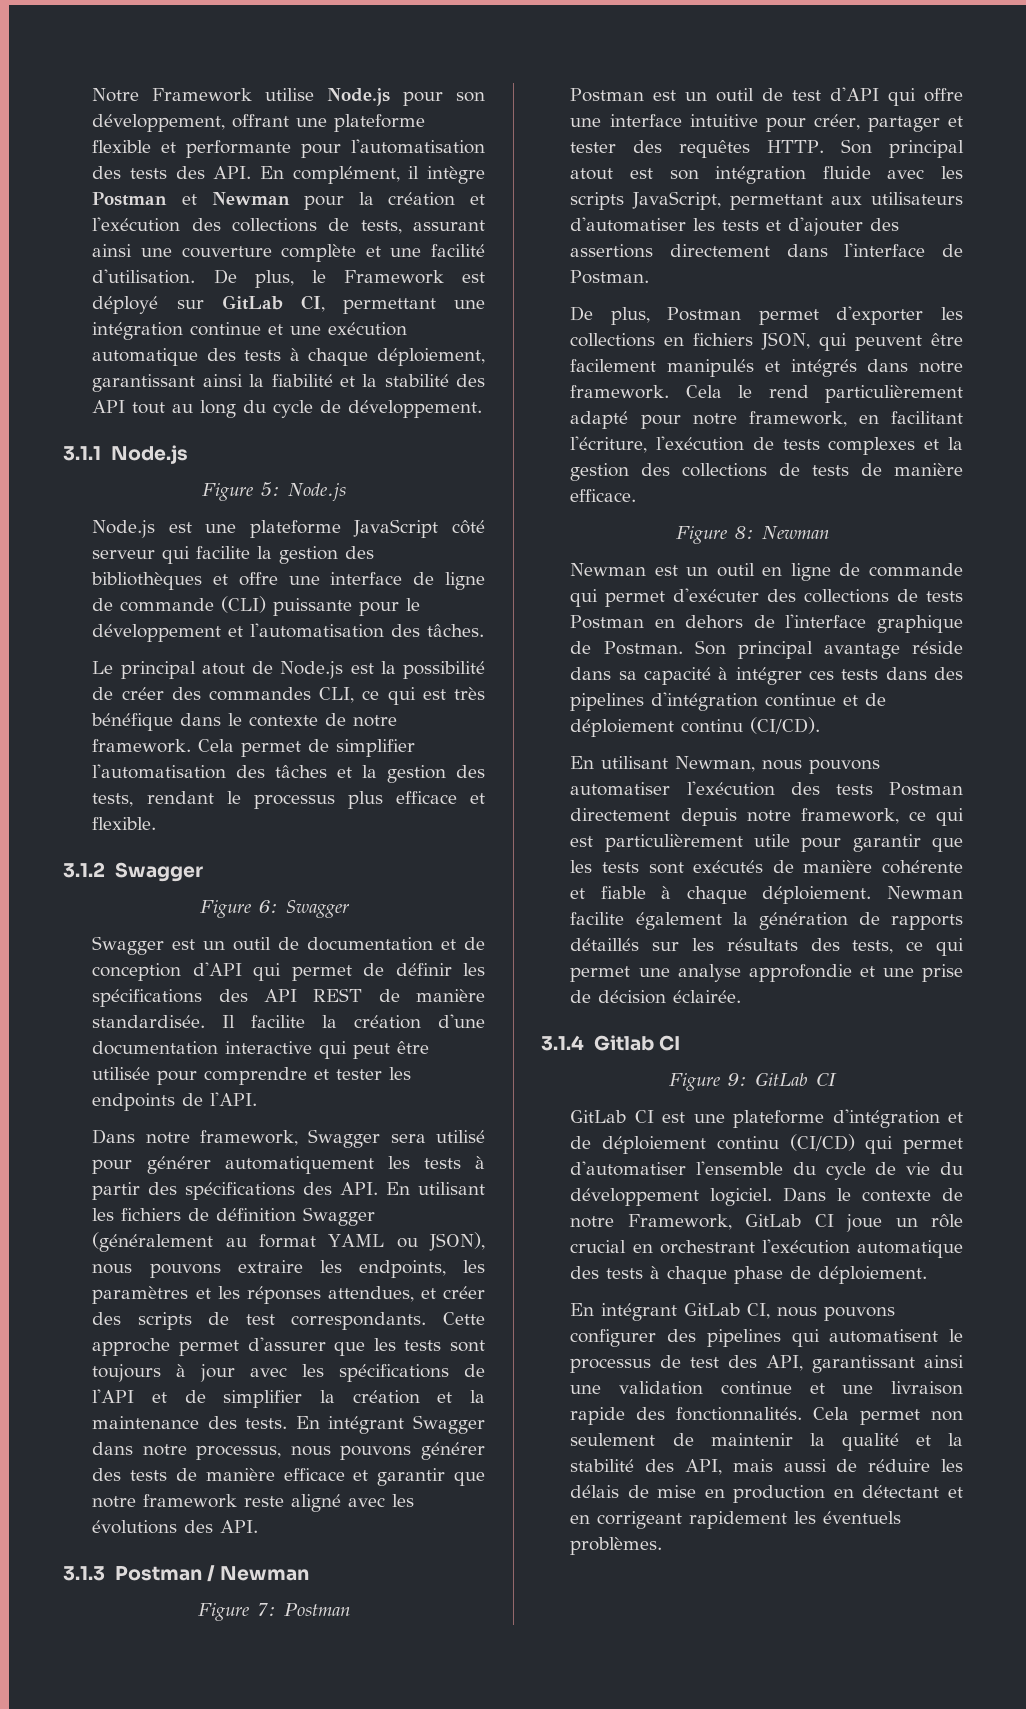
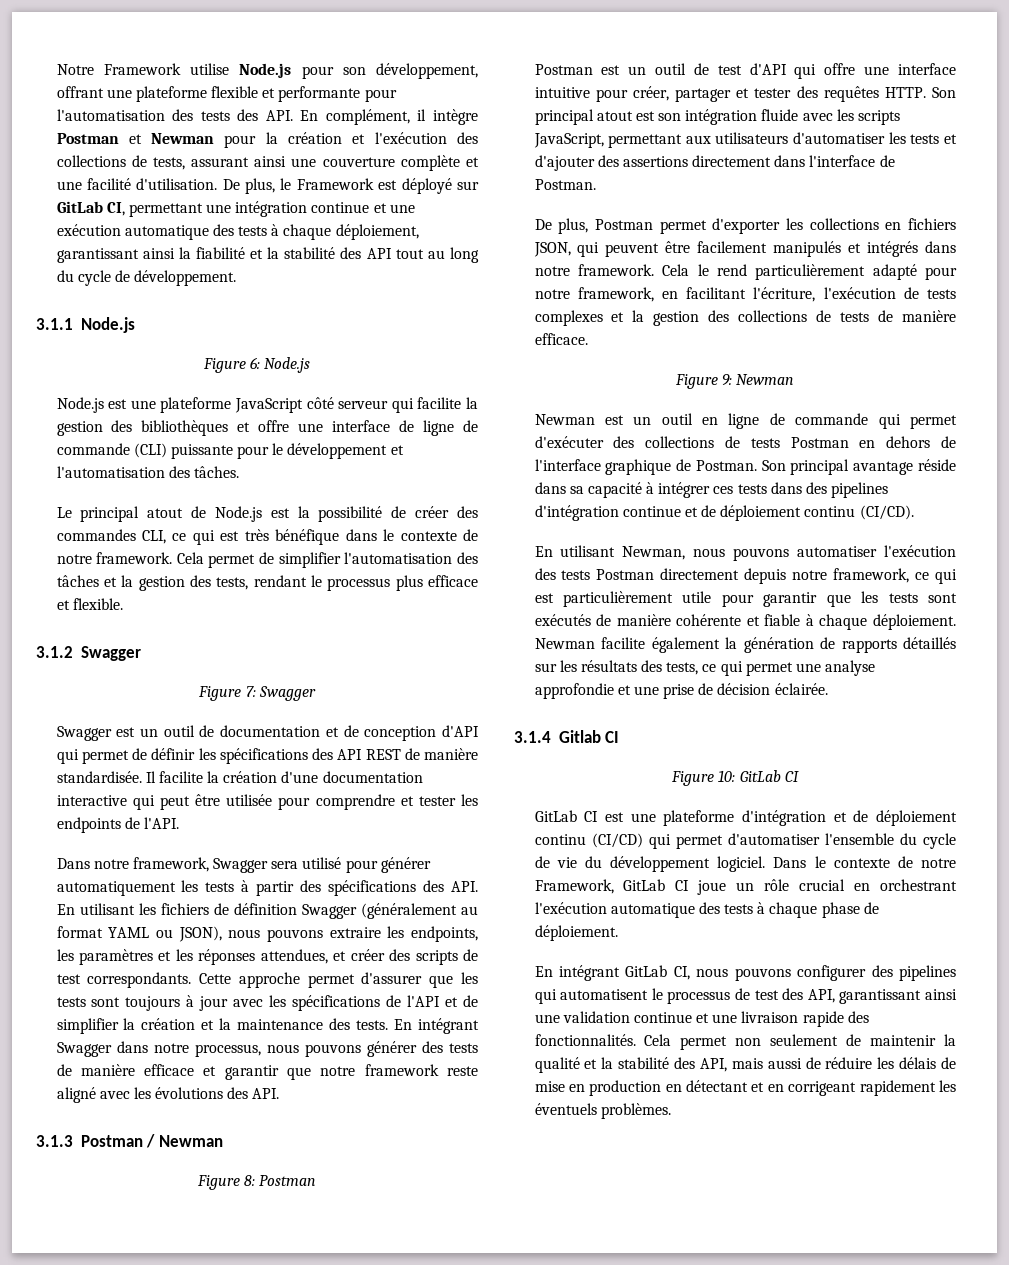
- Figure 5: Node.js
+ Figure 6: Node.js
- Figure 6: Swagger
+ Figure 7: Swagger
- Figure 7: Postman
+ Figure 8: Postman
- Figure 8: Newman
+ Figure 9: Newman
- Figure 9: GitLab CI
+ Figure 10: GitLab CI

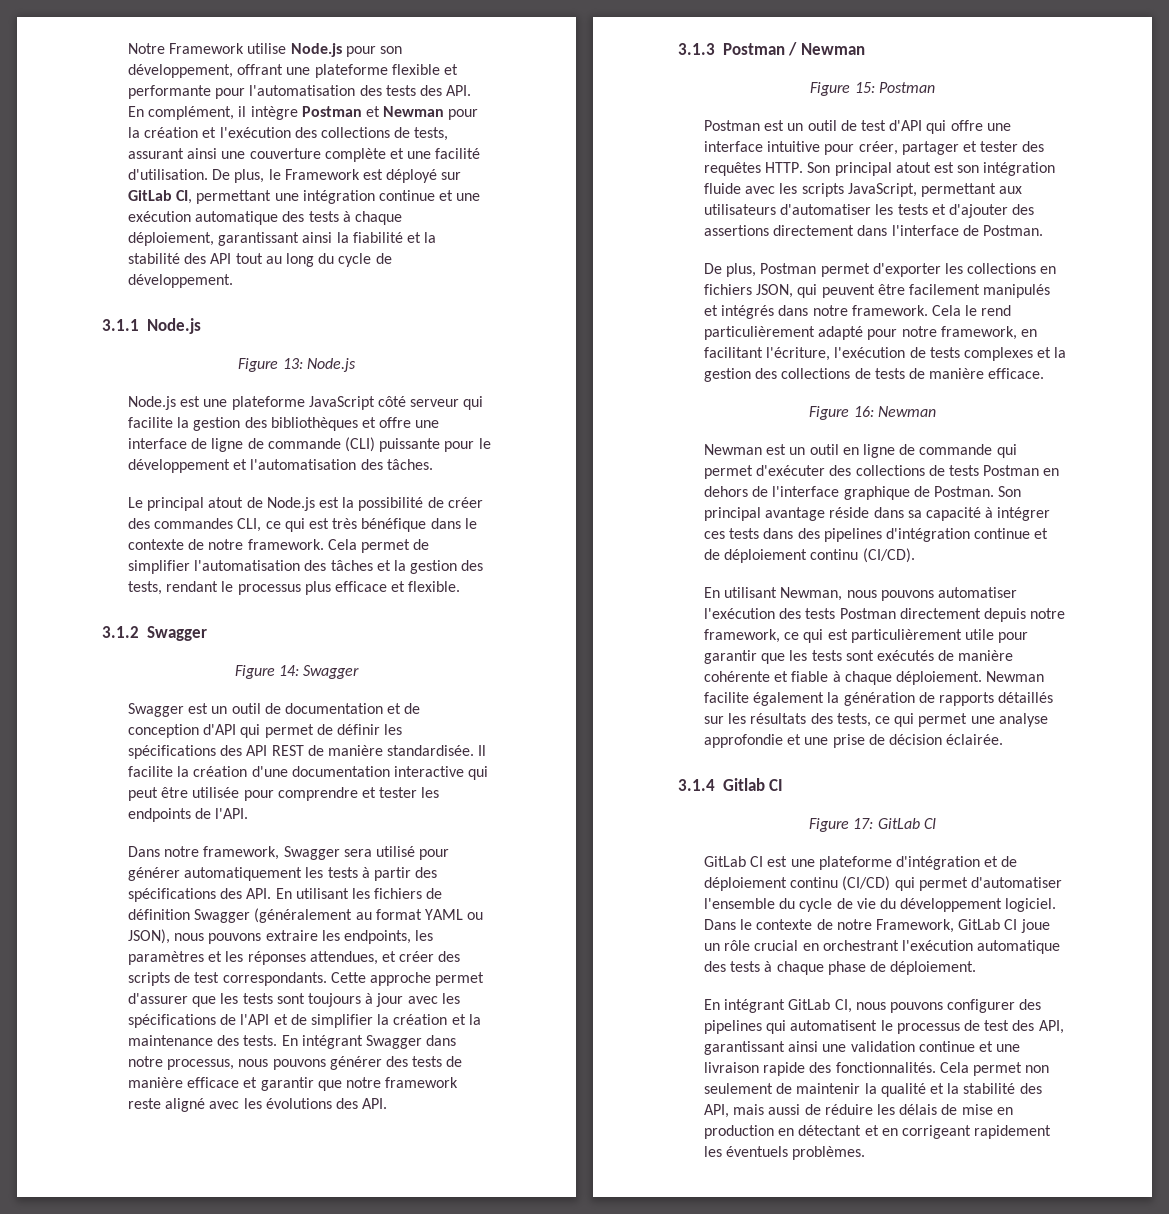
- Figure 6: Node.js
+ Figure 13: Node.js
- Figure 7: Swagger
+ Figure 14: Swagger
- Figure 8: Postman
+ Figure 15: Postman
- Figure 9: Newman
+ Figure 16: Newman
- Figure 10: GitLab CI
+ Figure 17: GitLab CI

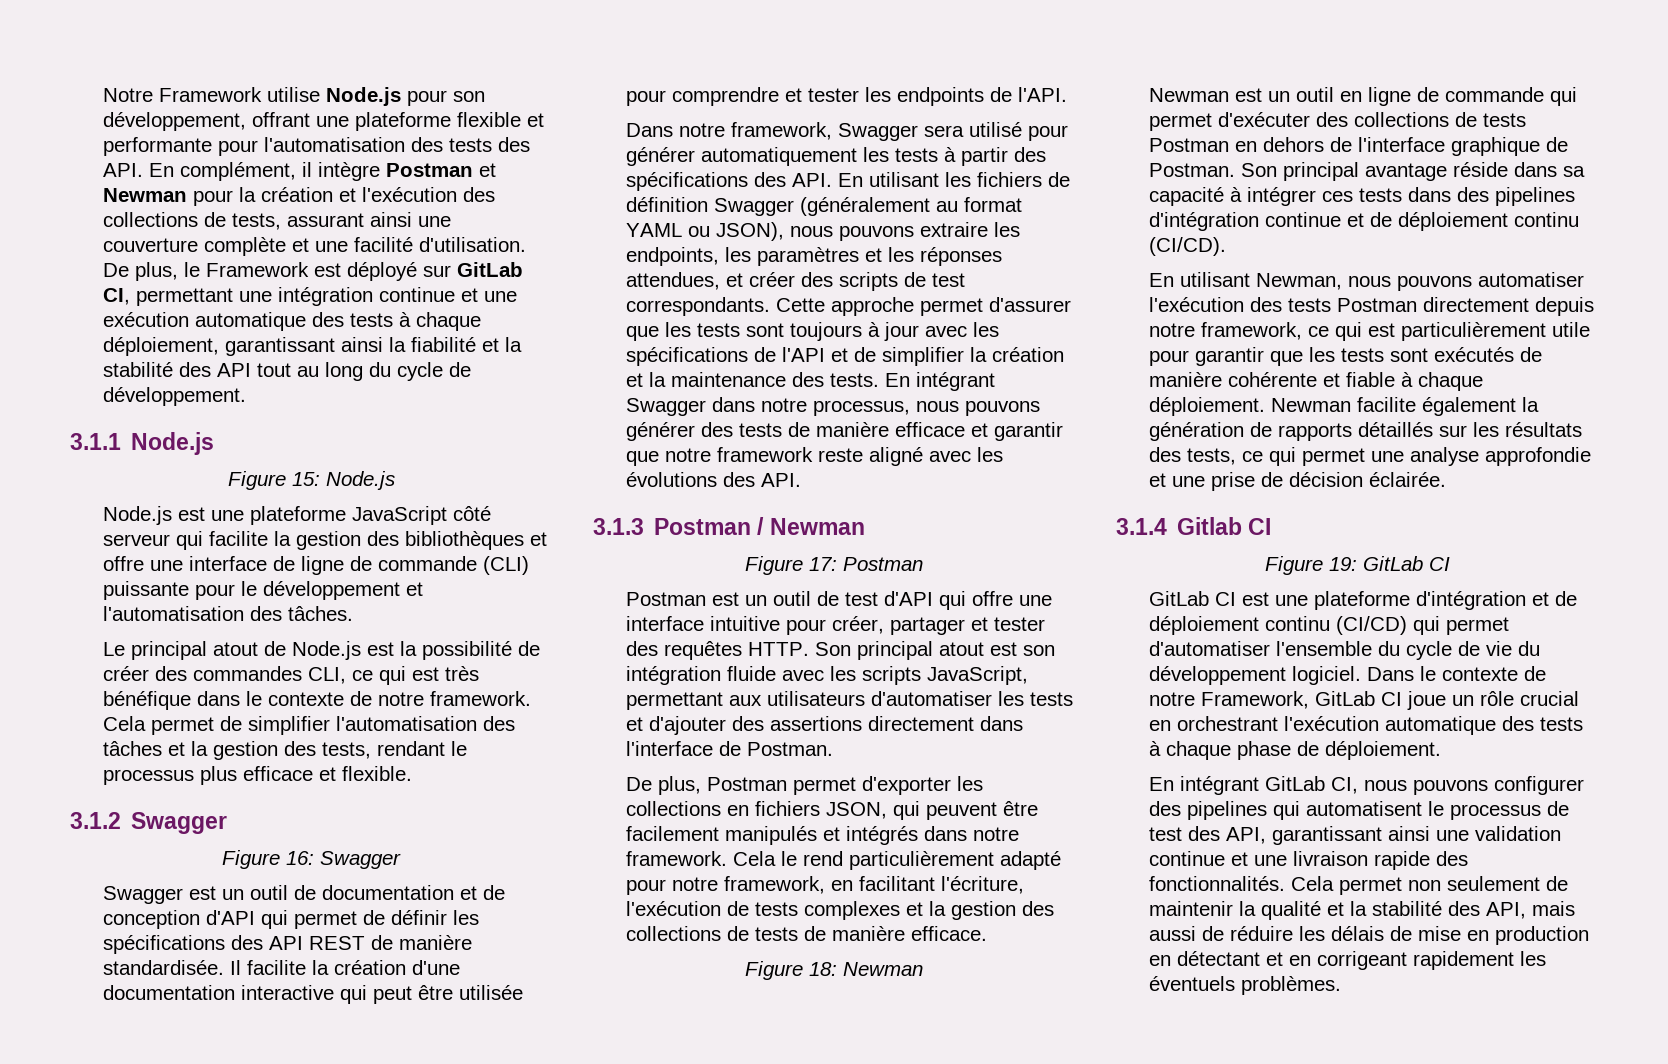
- Figure 13: Node.js
+ Figure 15: Node.js
- Figure 14: Swagger
+ Figure 16: Swagger
- Figure 15: Postman
+ Figure 17: Postman
- Figure 16: Newman
+ Figure 18: Newman
- Figure 17: GitLab CI
+ Figure 19: GitLab CI

